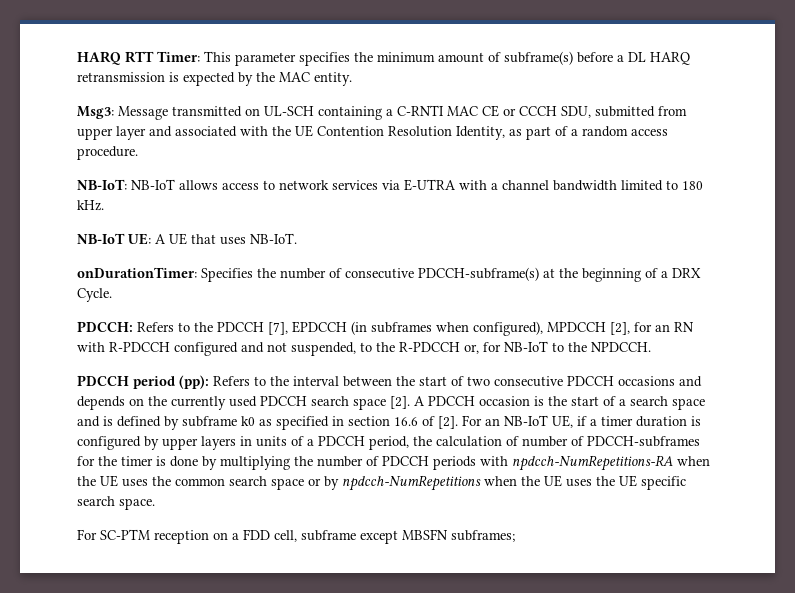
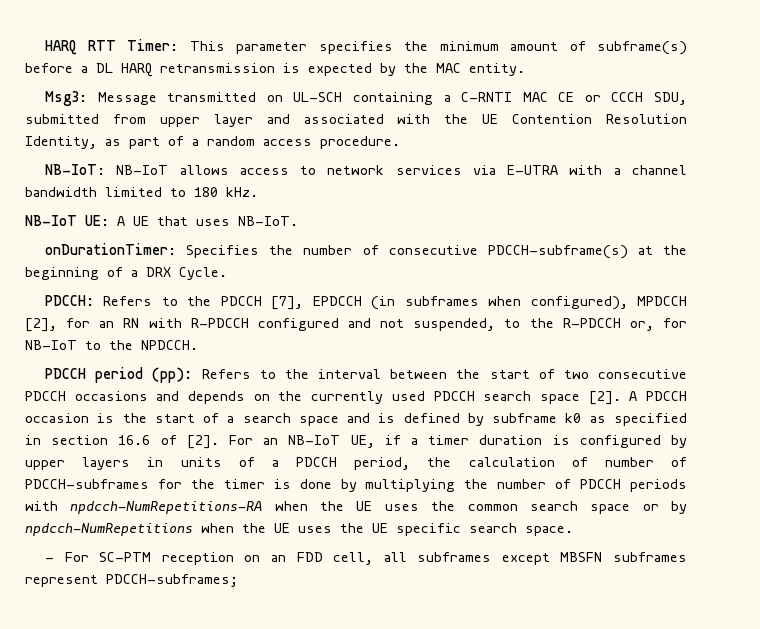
- For SC-PTM reception on a FDD cell, subframe except MBSFN subframes;
+ - For SC-PTM reception on an FDD cell, all subframes except MBSFN subframes represent PDCCH-subframes;

